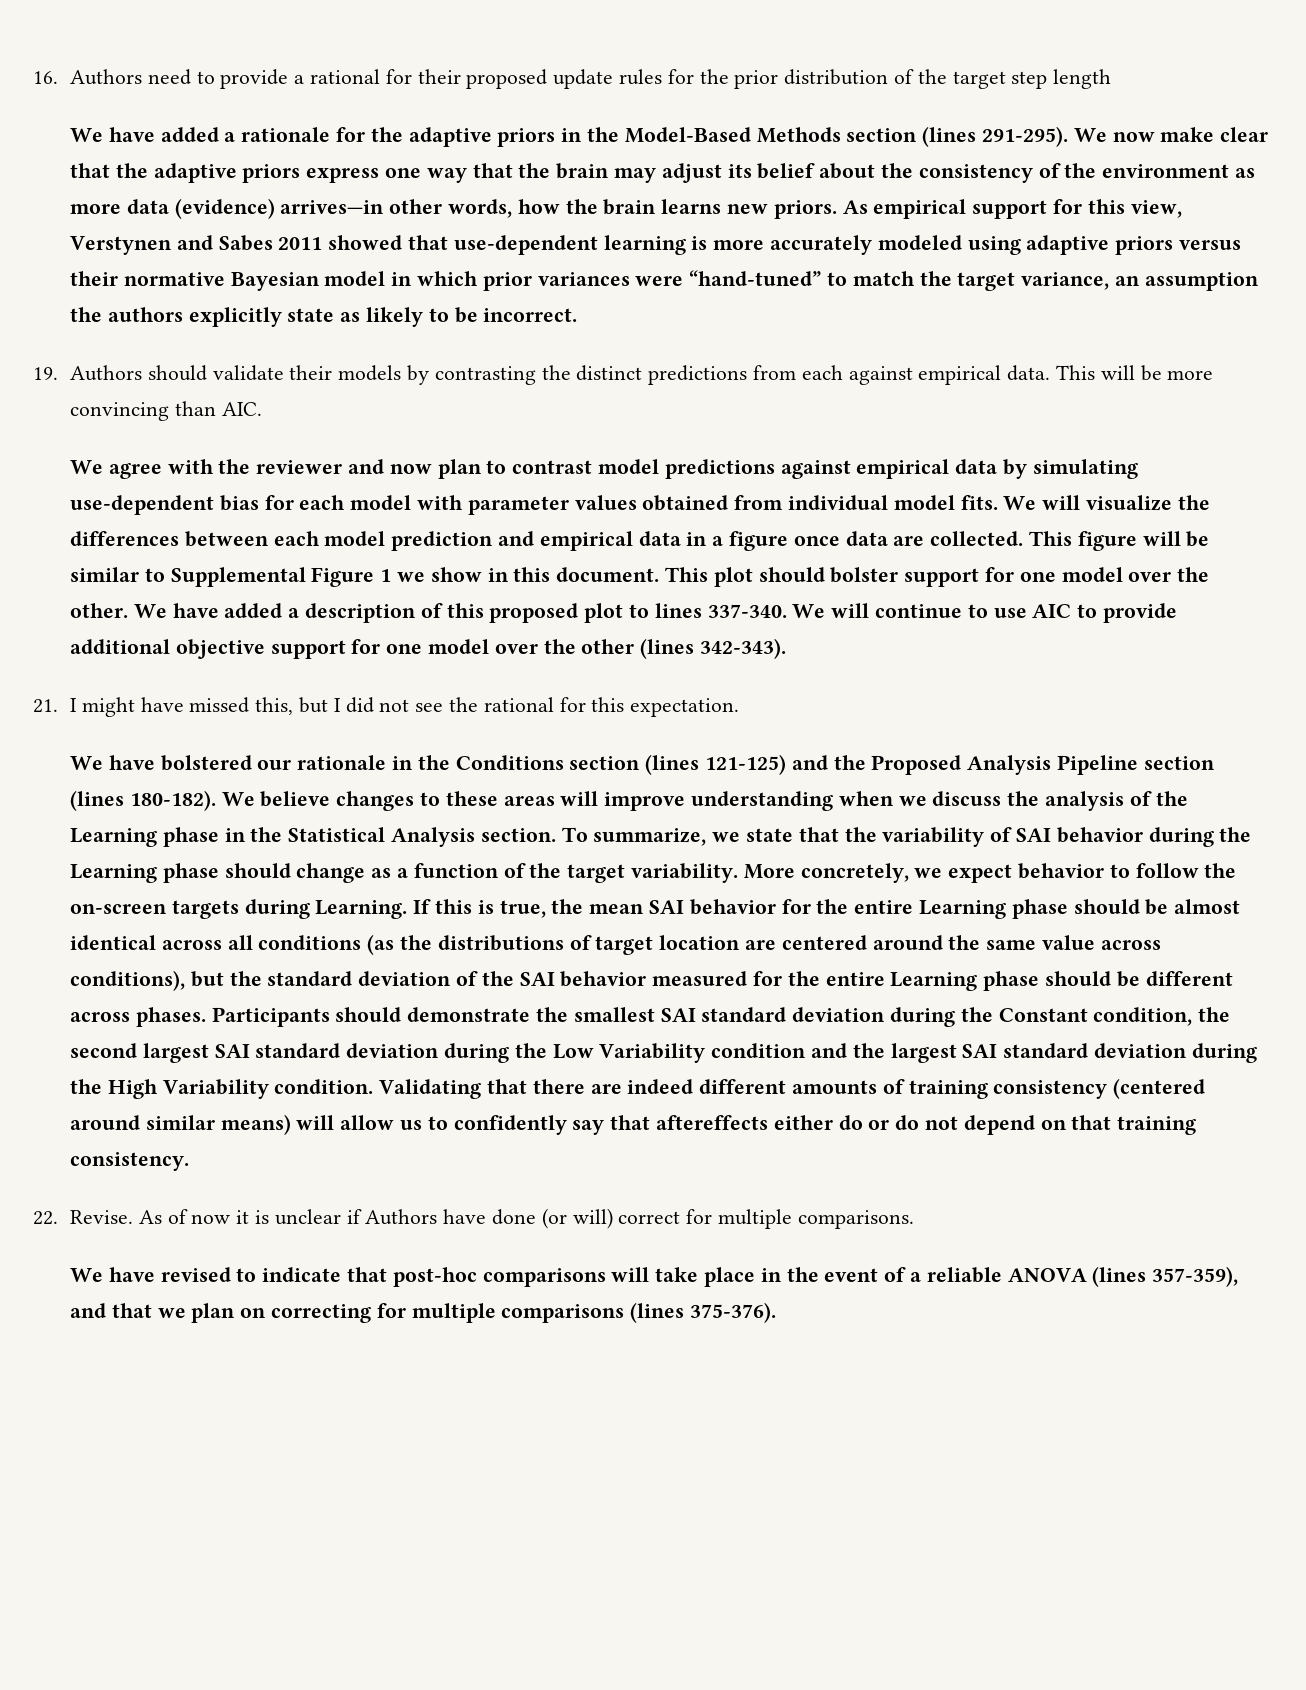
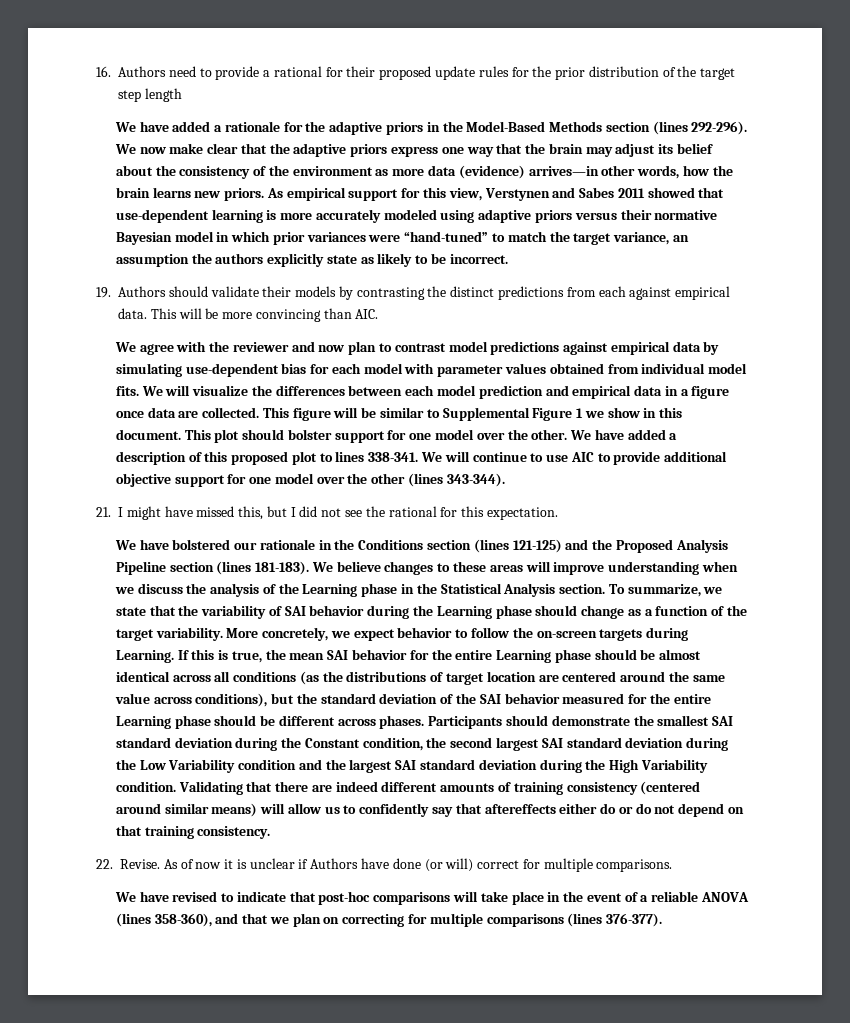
- We have added a rationale for the adaptive priors in the Model-Based Methods section (lines 291-295).
+ We have added a rationale for the adaptive priors in the Model-Based Methods section (lines 292-296).
- We have added a description of this proposed plot to lines 337-340.
+ We have added a description of this proposed plot to lines 338-341.
- We will continue to use AIC to provide additional objective support for one model over the other (lines 342-343).
+ We will continue to use AIC to provide additional objective support for one model over the other (lines 343-344).
- We have bolstered our rationale in the Conditions section (lines 121-125) and the Proposed Analysis Pipeline section (lines 180-182).
+ We have bolstered our rationale in the Conditions section (lines 121-125) and the Proposed Analysis Pipeline section (lines 181-183).
- We have revised to indicate that post-hoc comparisons will take place in the event of a reliable ANOVA (lines 357-359), and that we plan on correcting for multiple comparisons (lines 375-376).
+ We have revised to indicate that post-hoc comparisons will take place in the event of a reliable ANOVA (lines 358-360), and that we plan on correcting for multiple comparisons (lines 376-377).

